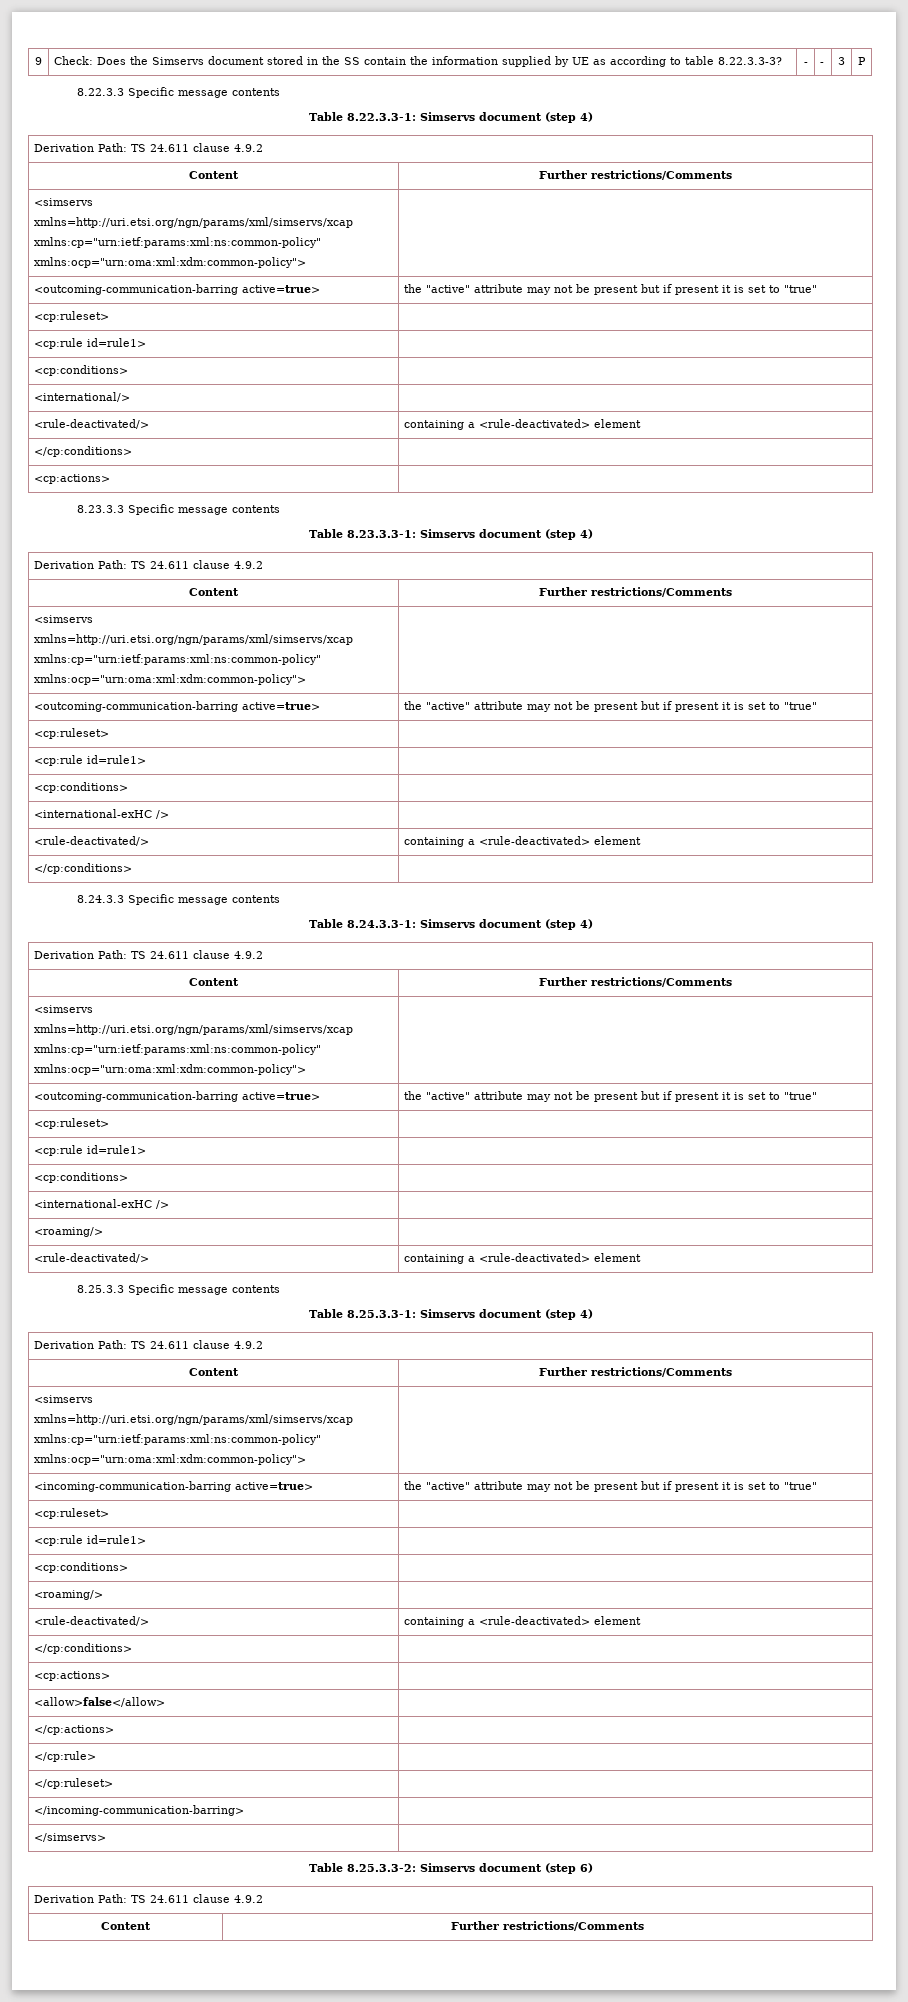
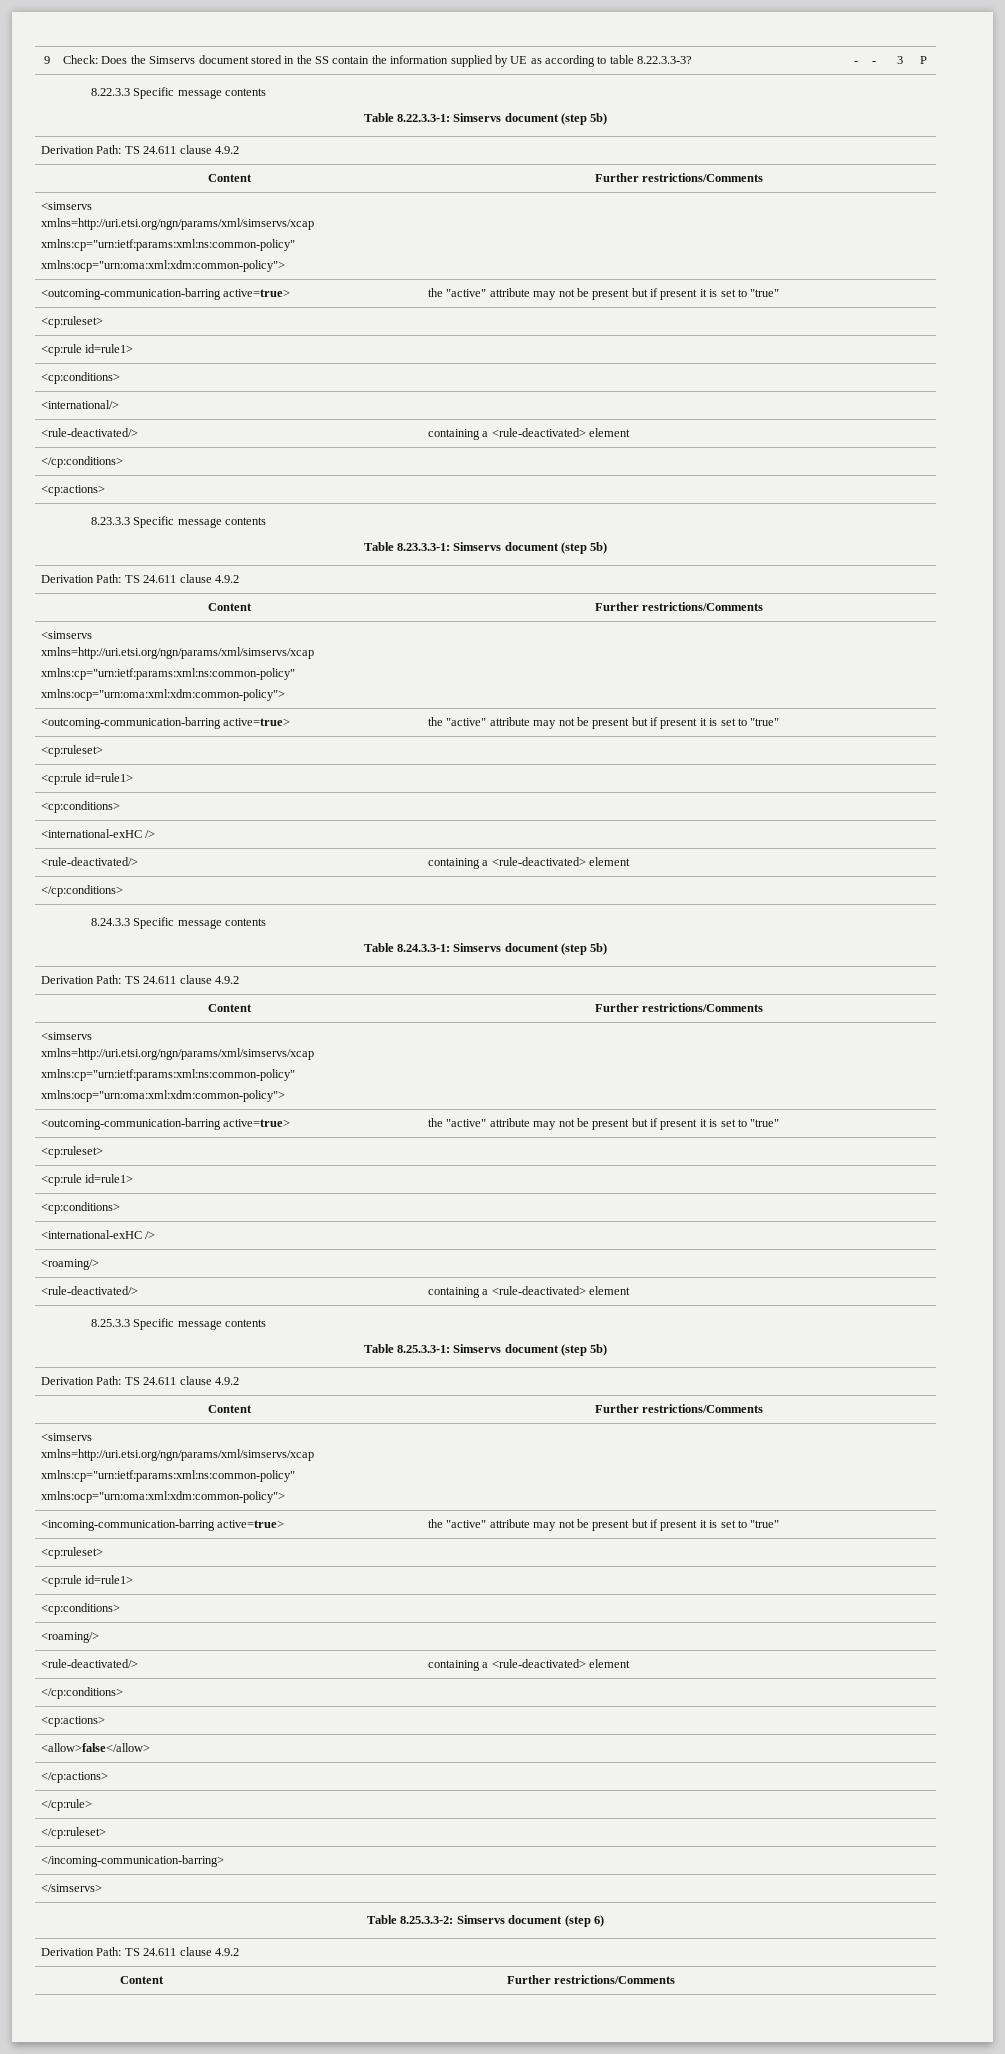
- Table 8.22.3.3-1: Simservs document (step 4)
+ Table 8.22.3.3-1: Simservs document (step 5b)
- Table 8.23.3.3-1: Simservs document (step 4)
+ Table 8.23.3.3-1: Simservs document (step 5b)
- Table 8.24.3.3-1: Simservs document (step 4)
+ Table 8.24.3.3-1: Simservs document (step 5b)
- Table 8.25.3.3-1: Simservs document (step 4)
+ Table 8.25.3.3-1: Simservs document (step 5b)

